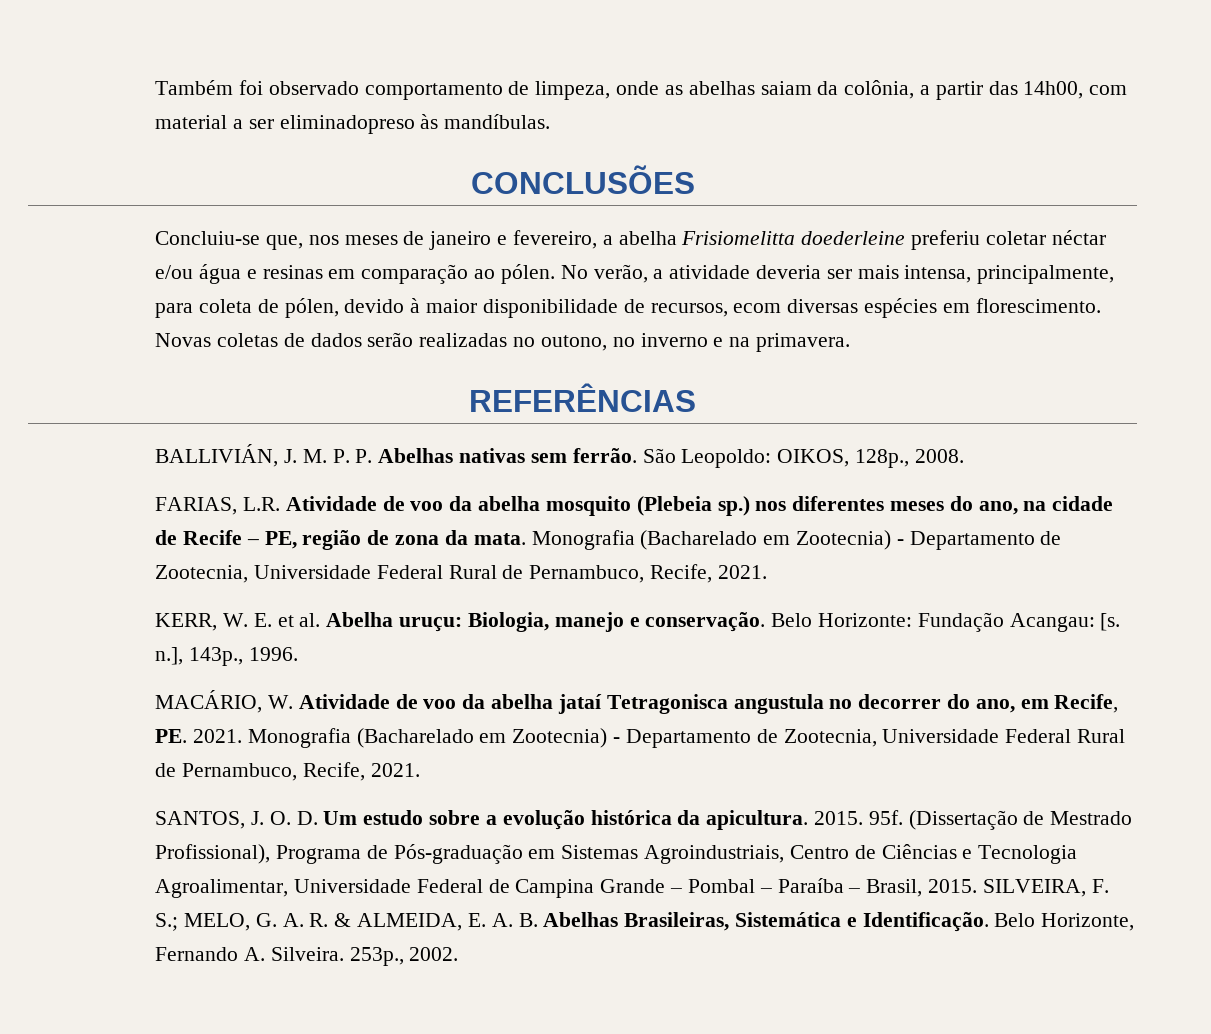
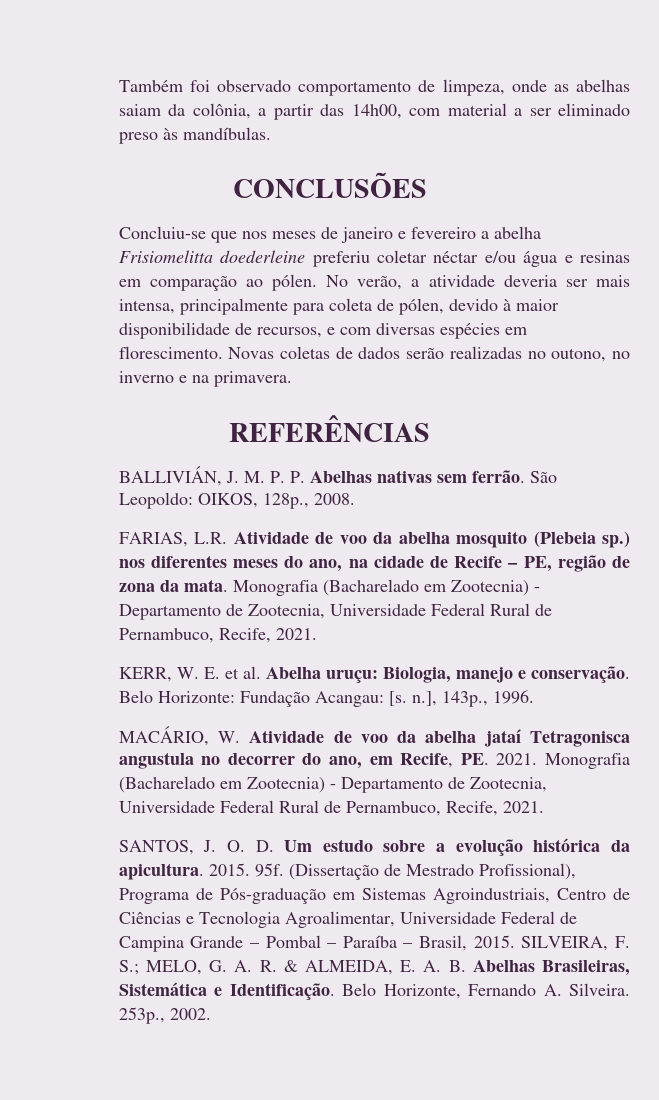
- Também foi observado comportamento de limpeza, onde as abelhas saiam da colônia, a partir das 14h00, com material a ser eliminadopreso às mandíbulas.
+ Também foi observado comportamento de limpeza, onde as abelhas saiam da colônia, a partir das 14h00, com material a ser eliminado preso às mandíbulas.
- Concluiu-se que, nos meses de janeiro e fevereiro, a abelha Frisiomelitta doederleine preferiu coletar néctar e/ou água e resinas em comparação ao pólen.
+ Concluiu-se que nos meses de janeiro e fevereiro a abelha Frisiomelitta doederleine preferiu coletar néctar e/ou água e resinas em comparação ao pólen.
- No verão, a atividade deveria ser mais intensa, principalmente, para coleta de pólen, devido à maior disponibilidade de recursos, ecom diversas espécies em florescimento.
+ No verão, a atividade deveria ser mais intensa, principalmente para coleta de pólen, devido à maior disponibilidade de recursos, e com diversas espécies em florescimento.

